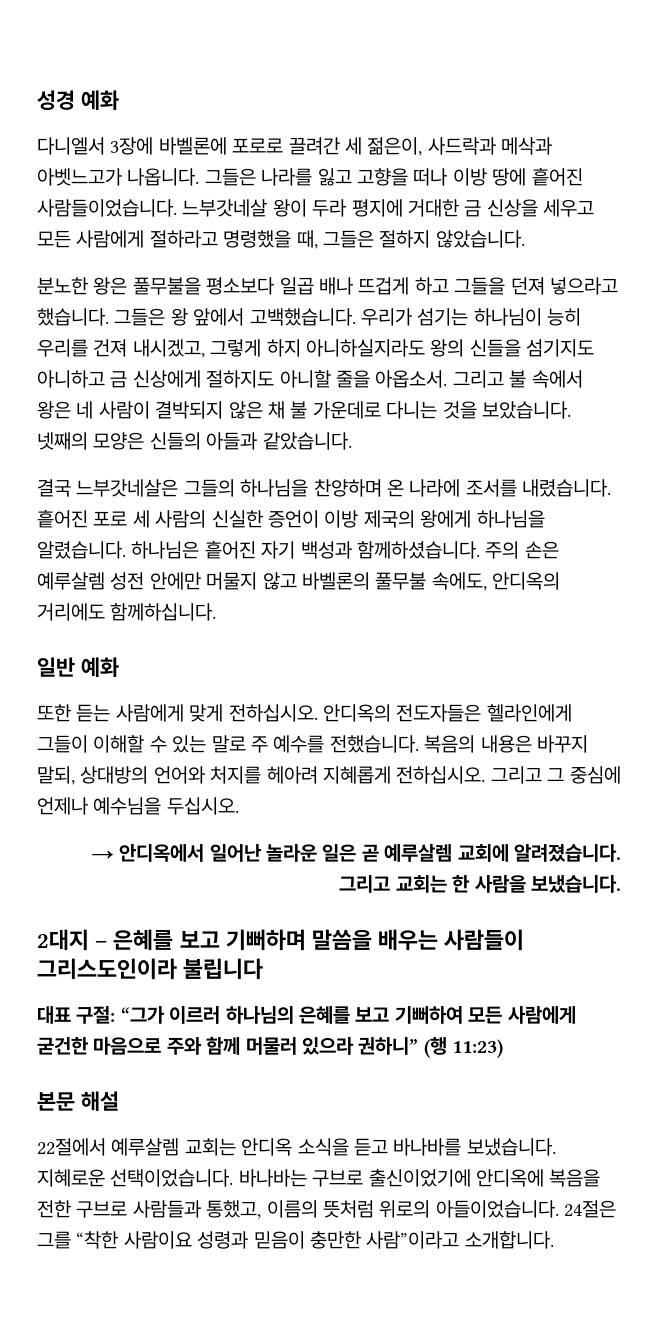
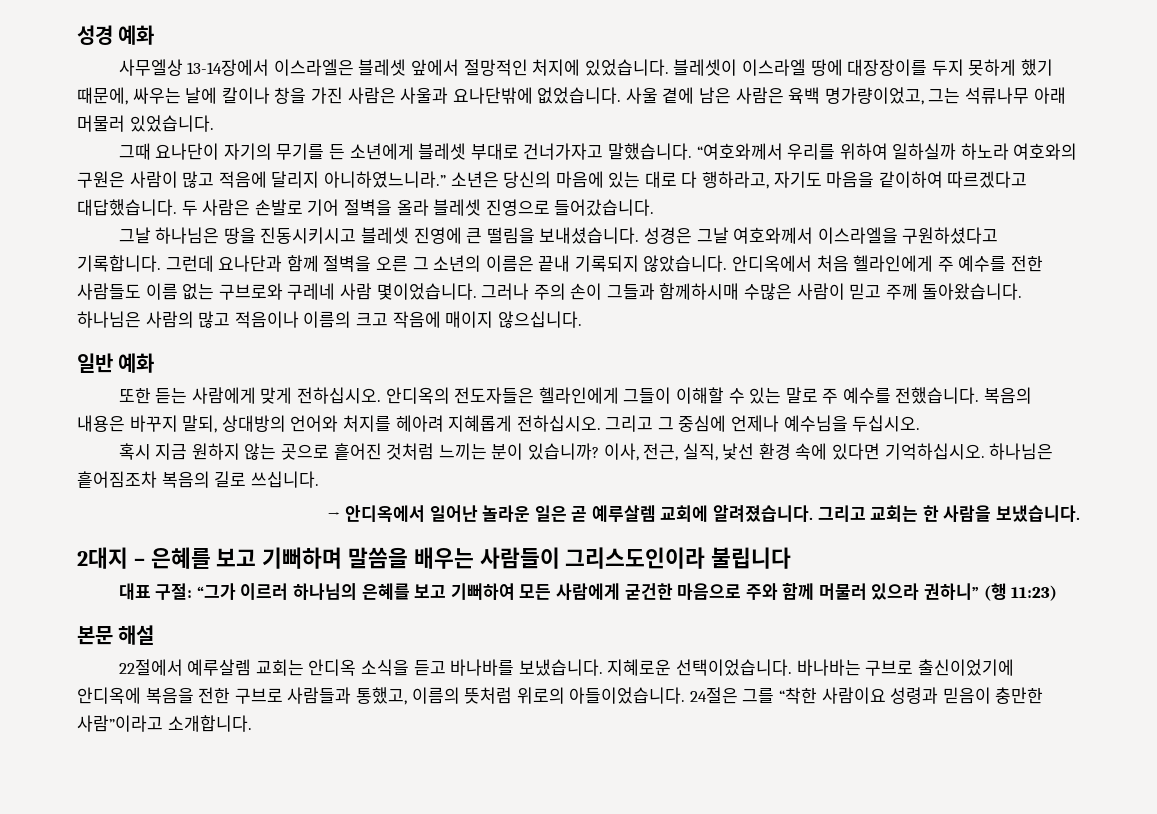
- 다니엘서 3장에 바벨론에 포로로 끌려간 세 젊은이, 사드락과 메삭과 아벳느고가 나옵니다. 그들은 나라를 잃고 고향을 떠나 이방 땅에 흩어진 사람들이었습니다. 느부갓네살 왕이 두라 평지에 거대한 금 신상을 세우고 모든 사람에게 절하라고 명령했을 때, 그들은 절하지 않았습니다.
- 분노한 왕은 풀무불을 평소보다 일곱 배나 뜨겁게 하고 그들을 던져 넣으라고 했습니다. 그들은 왕 앞에서 고백했습니다. 우리가 섬기는 하나님이 능히 우리를 건져 내시겠고, 그렇게 하지 아니하실지라도 왕의 신들을 섬기지도 아니하고 금 신상에게 절하지도 아니할 줄을 아옵소서. 그리고 불 속에서 왕은 네 사람이 결박되지 않은 채 불 가운데로 다니는 것을 보았습니다. 넷째의 모양은 신들의 아들과 같았습니다.
- 결국 느부갓네살은 그들의 하나님을 찬양하며 온 나라에 조서를 내렸습니다. 흩어진 포로 세 사람의 신실한 증언이 이방 제국의 왕에게 하나님을 알렸습니다. 하나님은 흩어진 자기 백성과 함께하셨습니다. 주의 손은 예루살렘 성전 안에만 머물지 않고 바벨론의 풀무불 속에도, 안디옥의 거리에도 함께하십니다.
+ 사무엘상 13-14장에서 이스라엘은 블레셋 앞에서 절망적인 처지에 있었습니다. 블레셋이 이스라엘 땅에 대장장이를 두지 못하게 했기 때문에, 싸우는 날에 칼이나 창을 가진 사람은 사울과 요나단밖에 없었습니다. 사울 곁에 남은 사람은 육백 명가량이었고, 그는 석류나무 아래 머물러 있었습니다.
+ 그때 요나단이 자기의 무기를 든 소년에게 블레셋 부대로 건너가자고 말했습니다. “여호와께서 우리를 위하여 일하실까 하노라 여호와의 구원은 사람이 많고 적음에 달리지 아니하였느니라.” 소년은 당신의 마음에 있는 대로 다 행하라고, 자기도 마음을 같이하여 따르겠다고 대답했습니다. 두 사람은 손발로 기어 절벽을 올라 블레셋 진영으로 들어갔습니다.
+ 그날 하나님은 땅을 진동시키시고 블레셋 진영에 큰 떨림을 보내셨습니다. 성경은 그날 여호와께서 이스라엘을 구원하셨다고 기록합니다. 그런데 요나단과 함께 절벽을 오른 그 소년의 이름은 끝내 기록되지 않았습니다. 안디옥에서 처음 헬라인에게 주 예수를 전한 사람들도 이름 없는 구브로와 구레네 사람 몇이었습니다. 그러나 주의 손이 그들과 함께하시매 수많은 사람이 믿고 주께 돌아왔습니다. 하나님은 사람의 많고 적음이나 이름의 크고 작음에 매이지 않으십니다.
+ 혹시 지금 원하지 않는 곳으로 흩어진 것처럼 느끼는 분이 있습니까? 이사, 전근, 실직, 낯선 환경 속에 있다면 기억하십시오. 하나님은 흩어짐조차 복음의 길로 쓰십니다.

